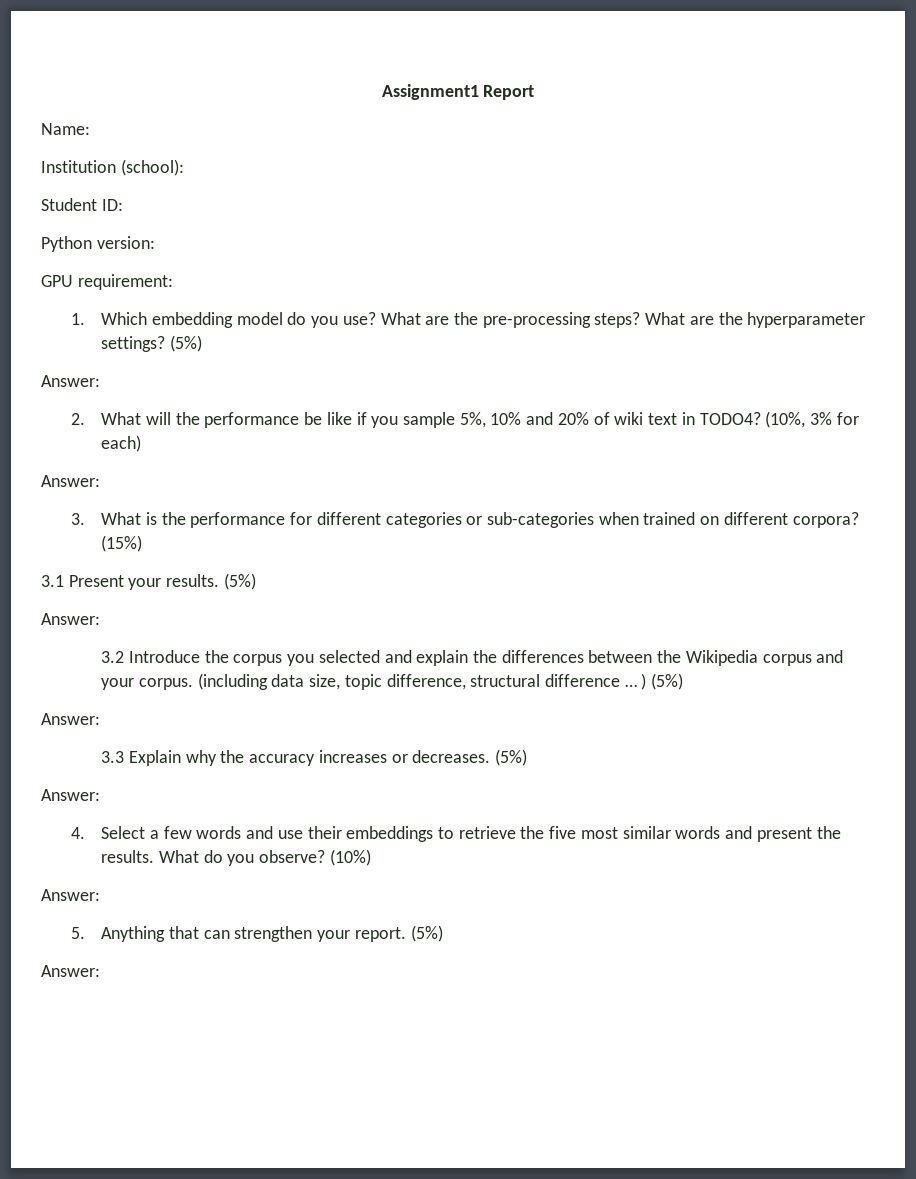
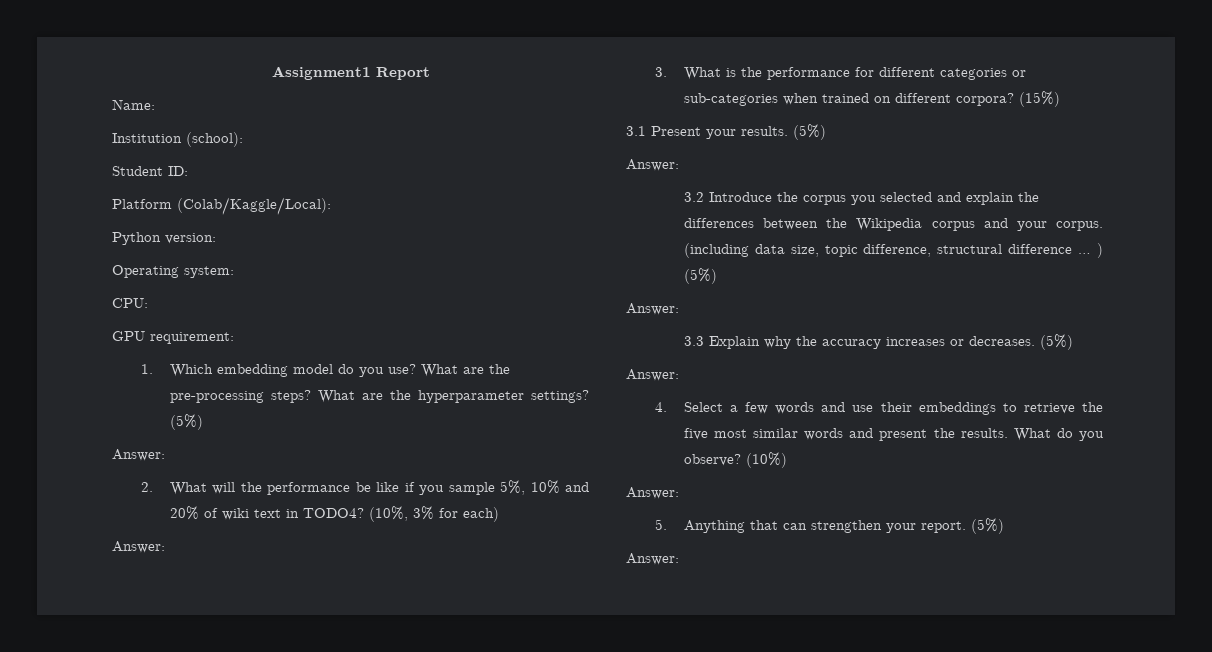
+ Platform (Colab/Kaggle/Local):
+ Operating system:
+ CPU:

